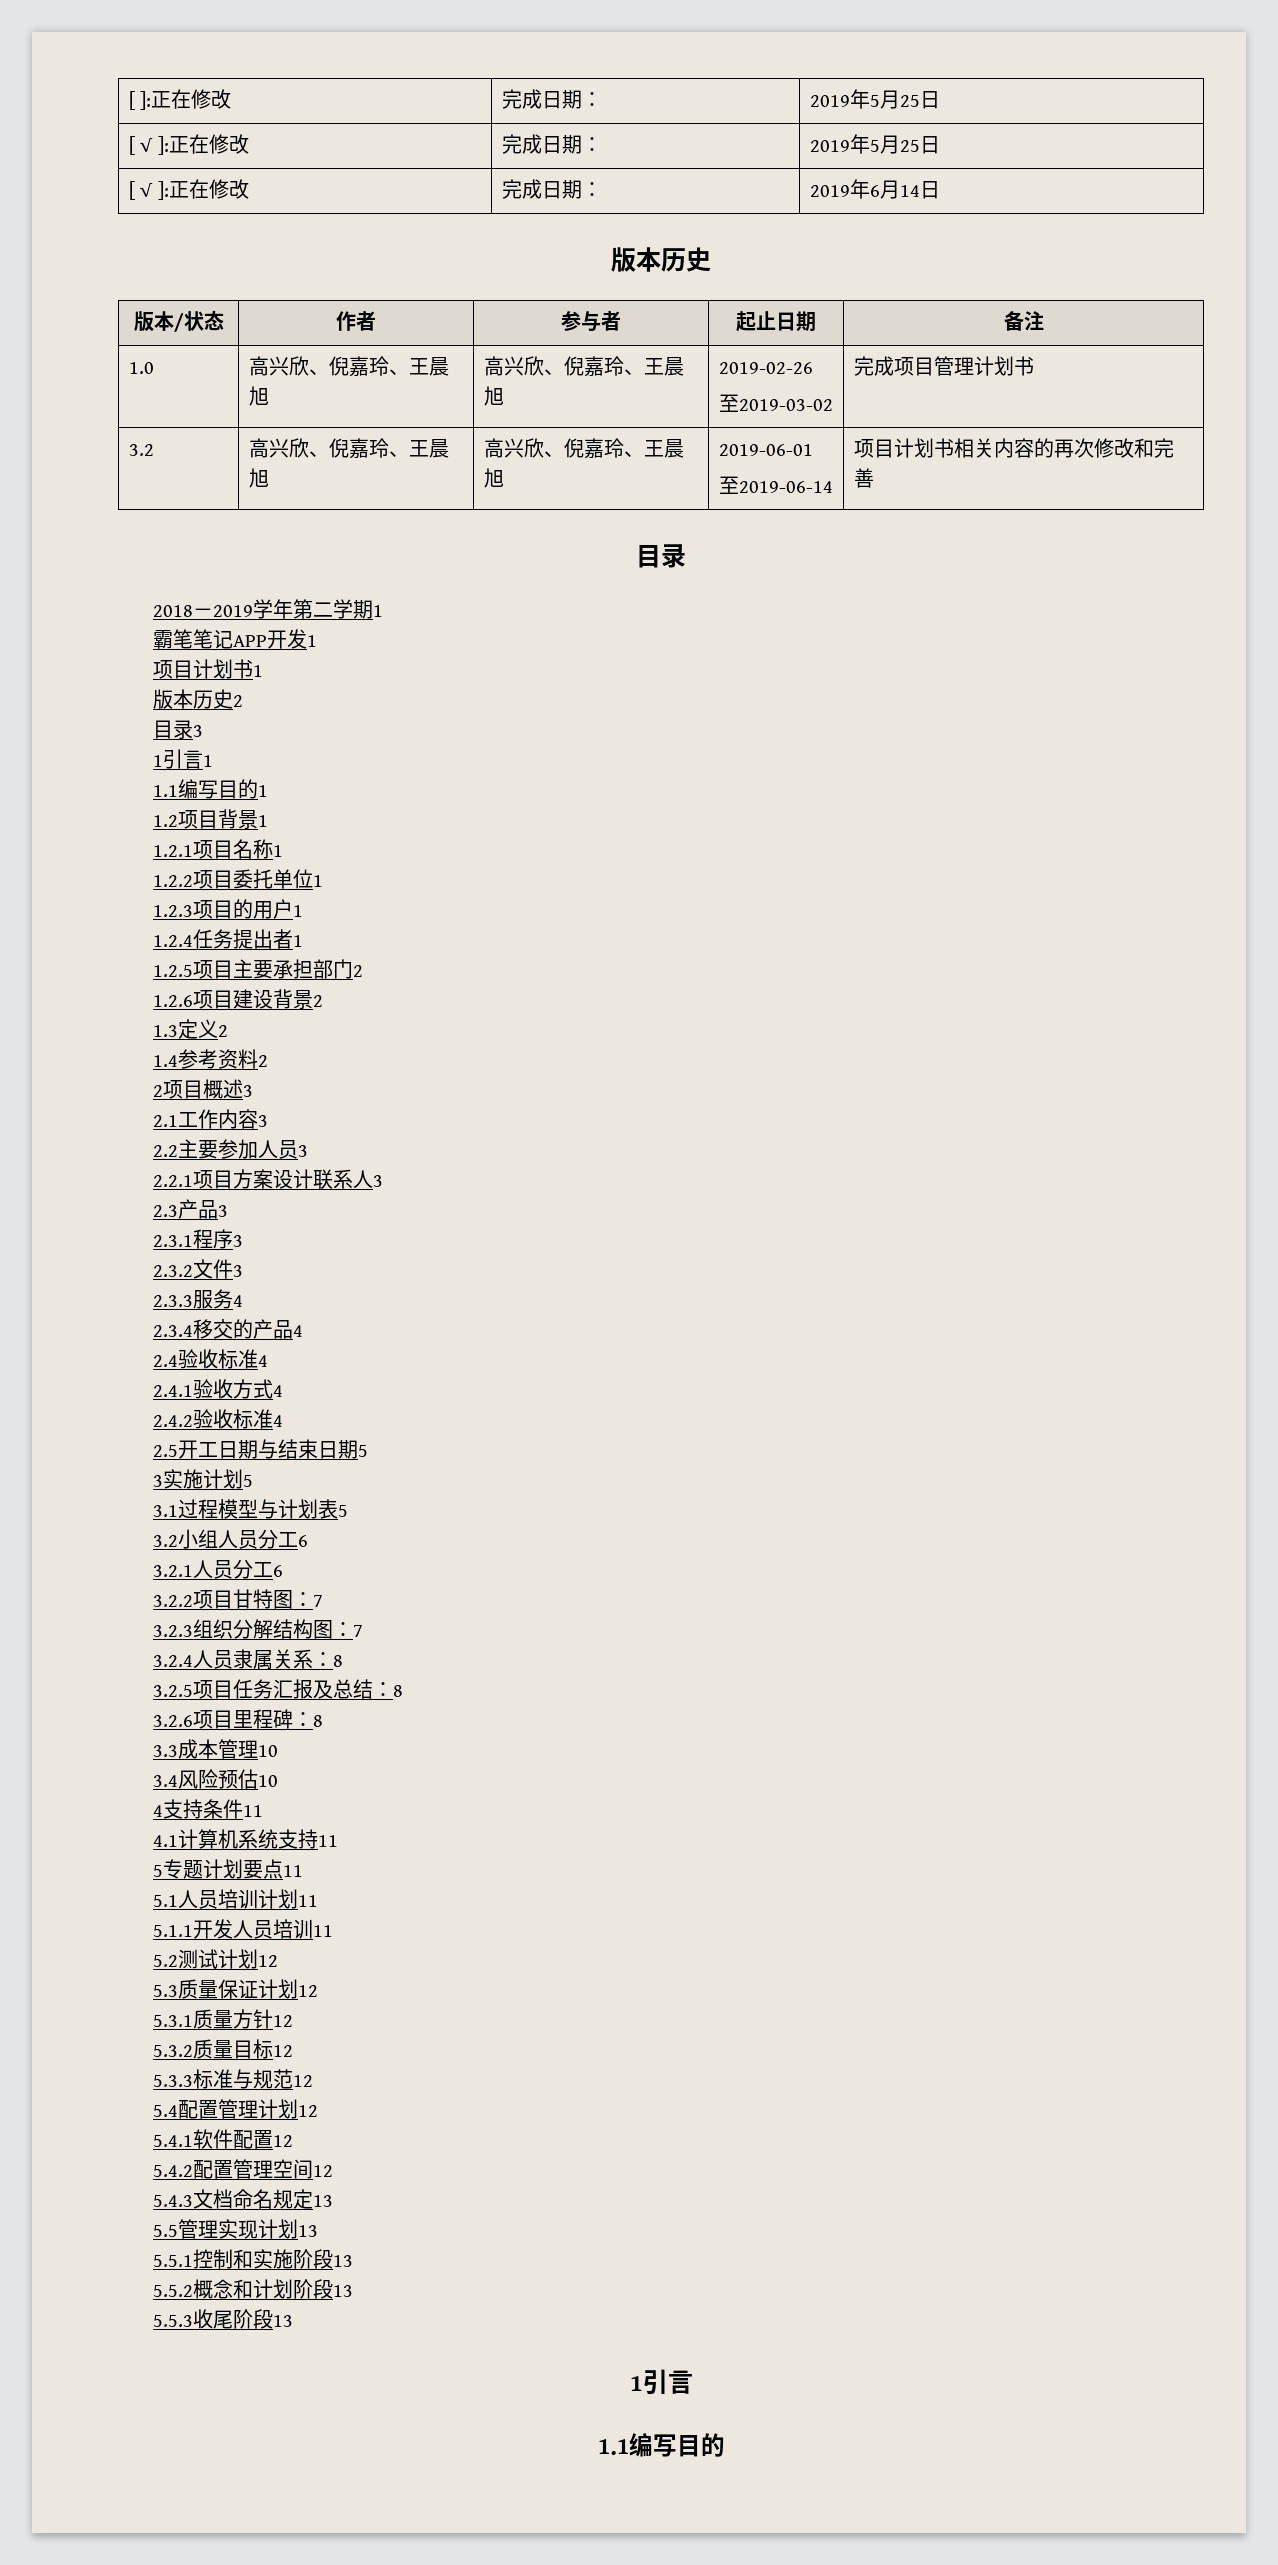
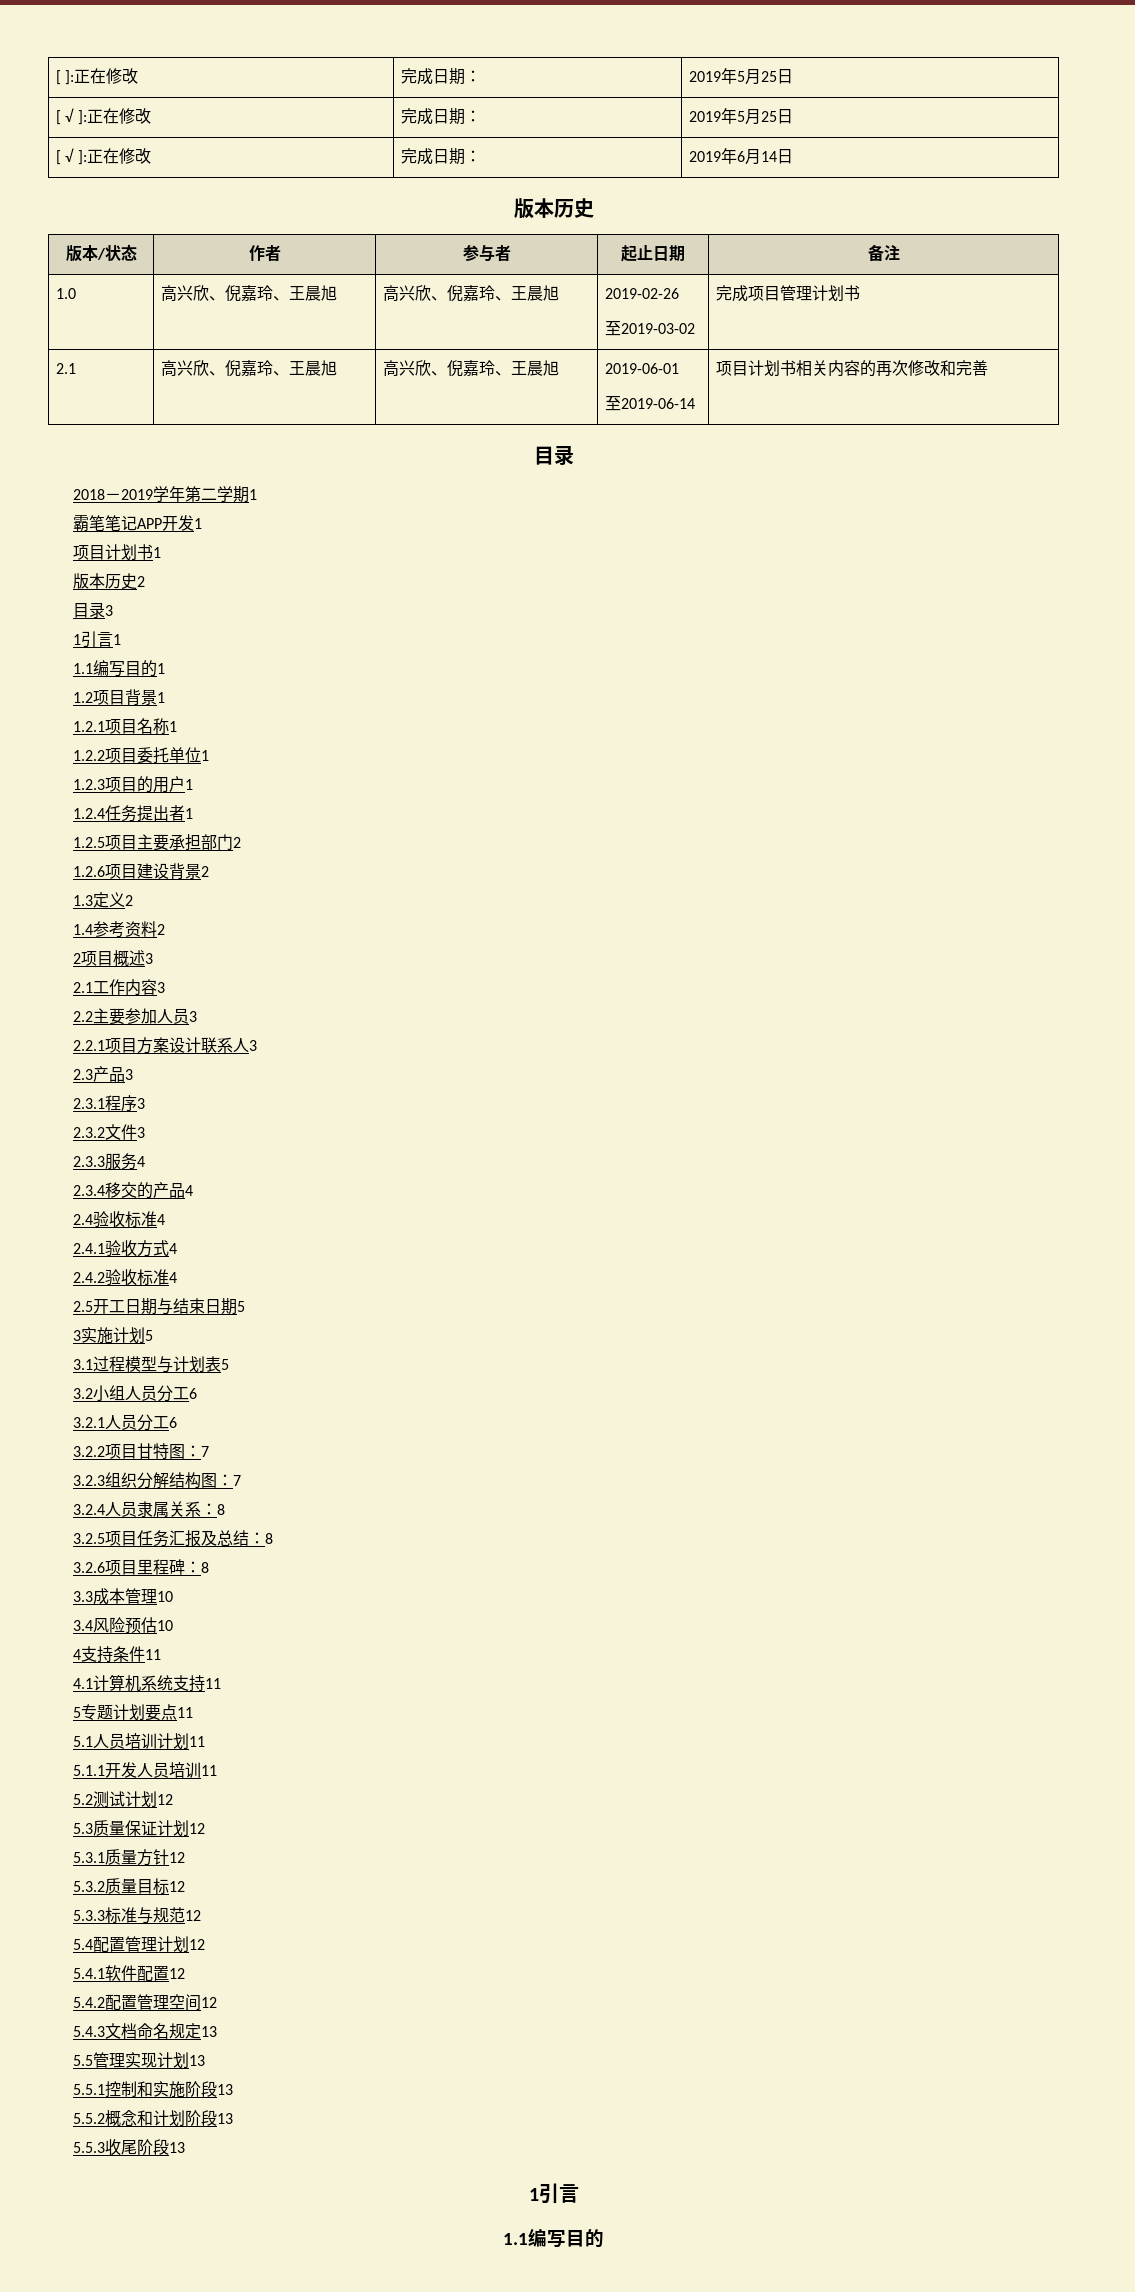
- 3.2 | 高兴欣、倪嘉玲、王晨旭 | 高兴欣、倪嘉玲、王晨旭 | 2019-06-01
+ 2.1 | 高兴欣、倪嘉玲、王晨旭 | 高兴欣、倪嘉玲、王晨旭 | 2019-06-01

